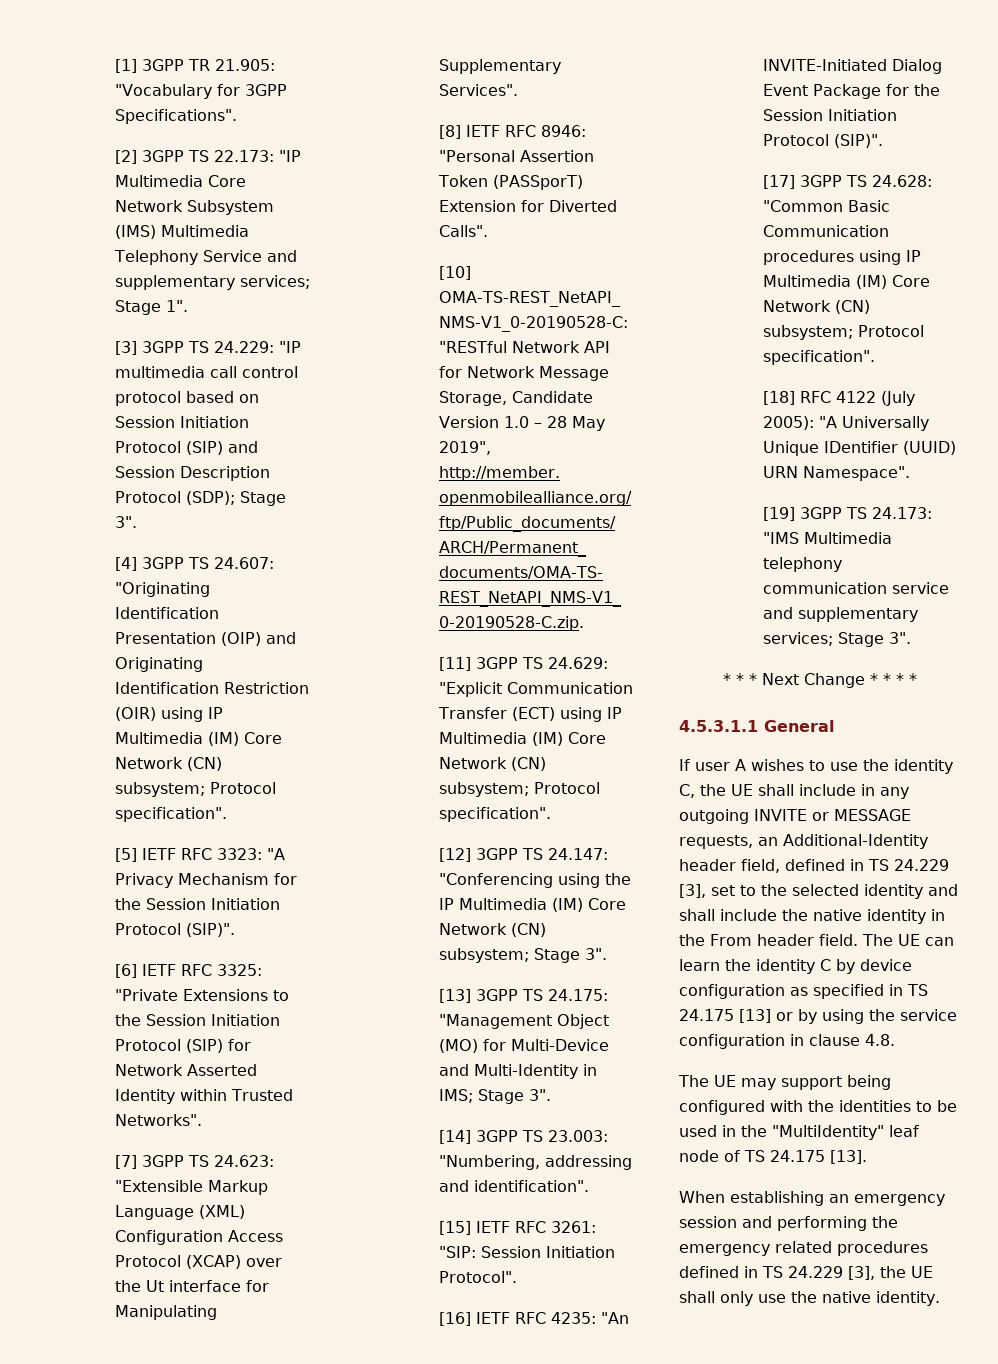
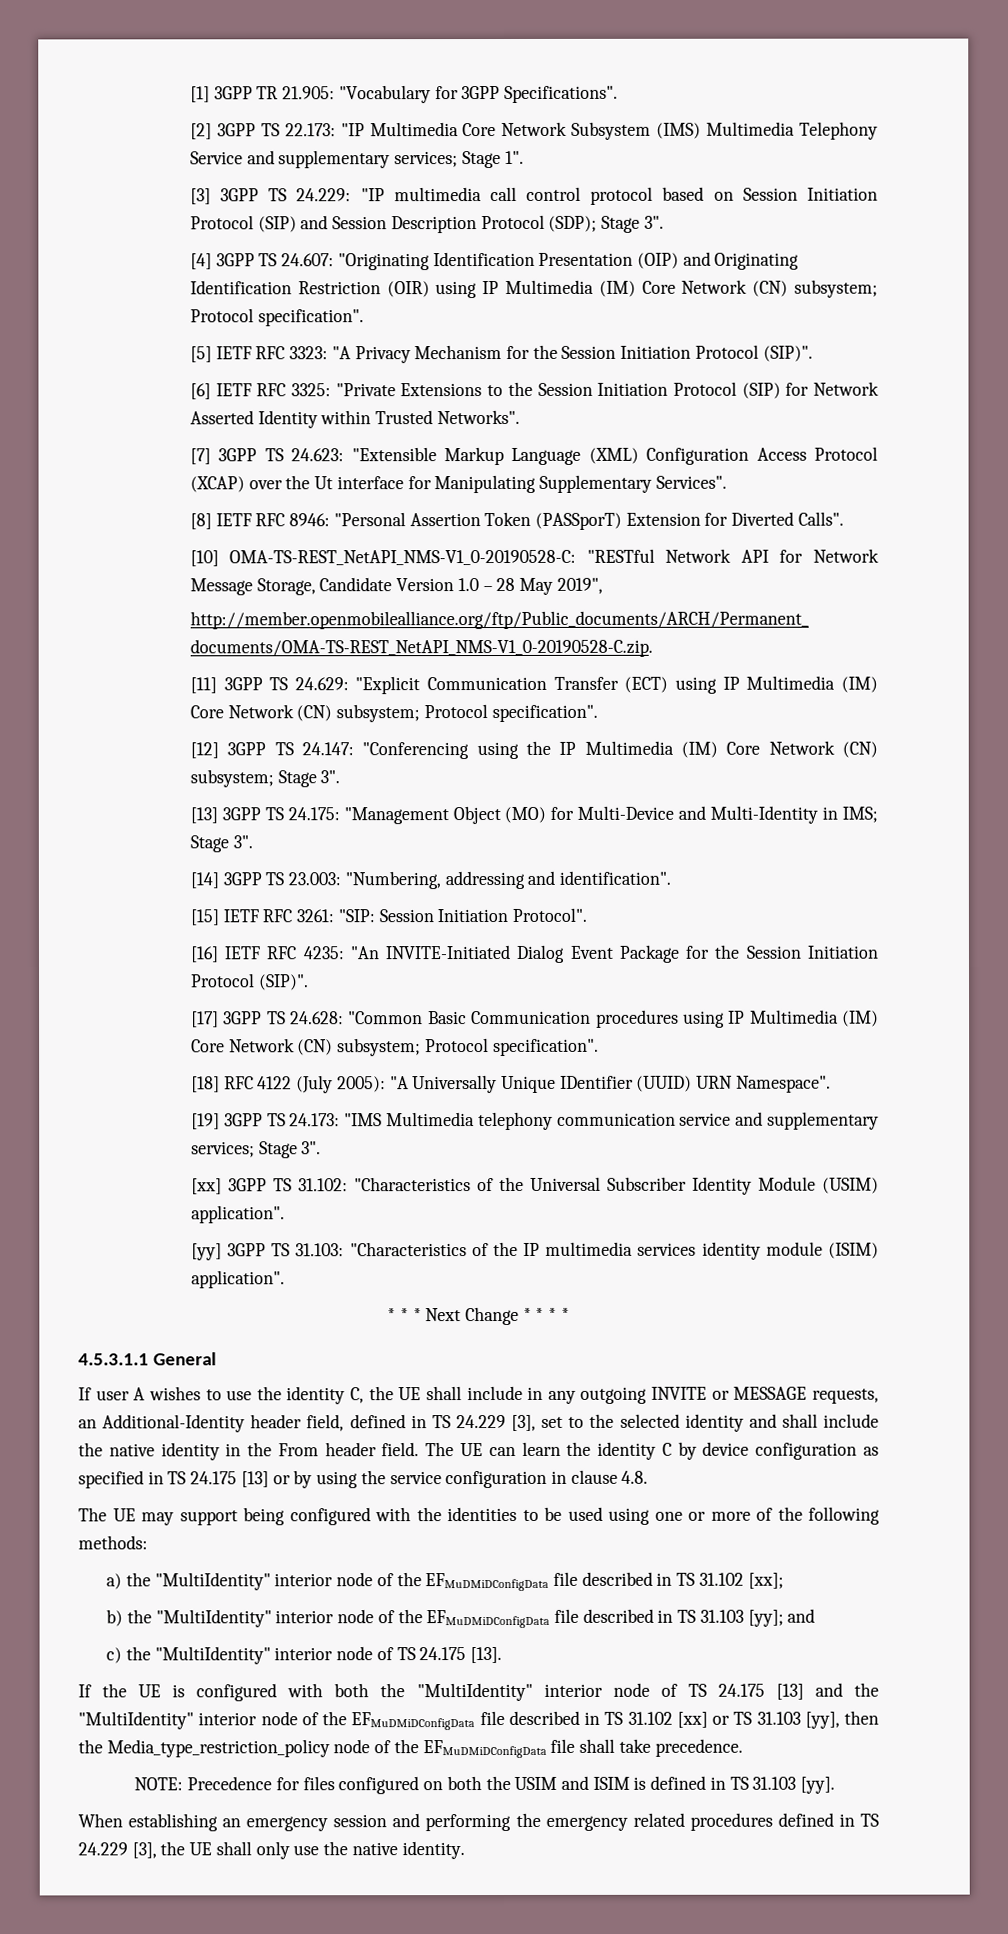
+ [xx] 3GPP TS 31.102: "Characteristics of the Universal Subscriber Identity Module (USIM) application".
+ [yy] 3GPP TS 31.103: "Characteristics of the IP multimedia services identity module (ISIM) application".
- The UE may support being configured with the identities to be used in the "MultiIdentity" leaf node of TS 24.175 [13].
+ The UE may support being configured with the identities to be used using one or more of the following methods:
+ a) the "MultiIdentity" interior node of the EFMuDMiDConfigData file described in TS 31.102 [xx];
+ b) the "MultiIdentity" interior node of the EFMuDMiDConfigData file described in TS 31.103 [yy]; and
+ c) the "MultiIdentity" interior node of TS 24.175 [13].
+ If the UE is configured with both the "MultiIdentity" interior node of TS 24.175 [13] and the "MultiIdentity" interior node of the EFMuDMiDConfigData file described in TS 31.102 [xx] or TS 31.103 [yy], then the Media_type_restriction_policy node of the EFMuDMiDConfigData file shall take precedence.
+ NOTE: Precedence for files configured on both the USIM and ISIM is defined in TS 31.103 [yy].

